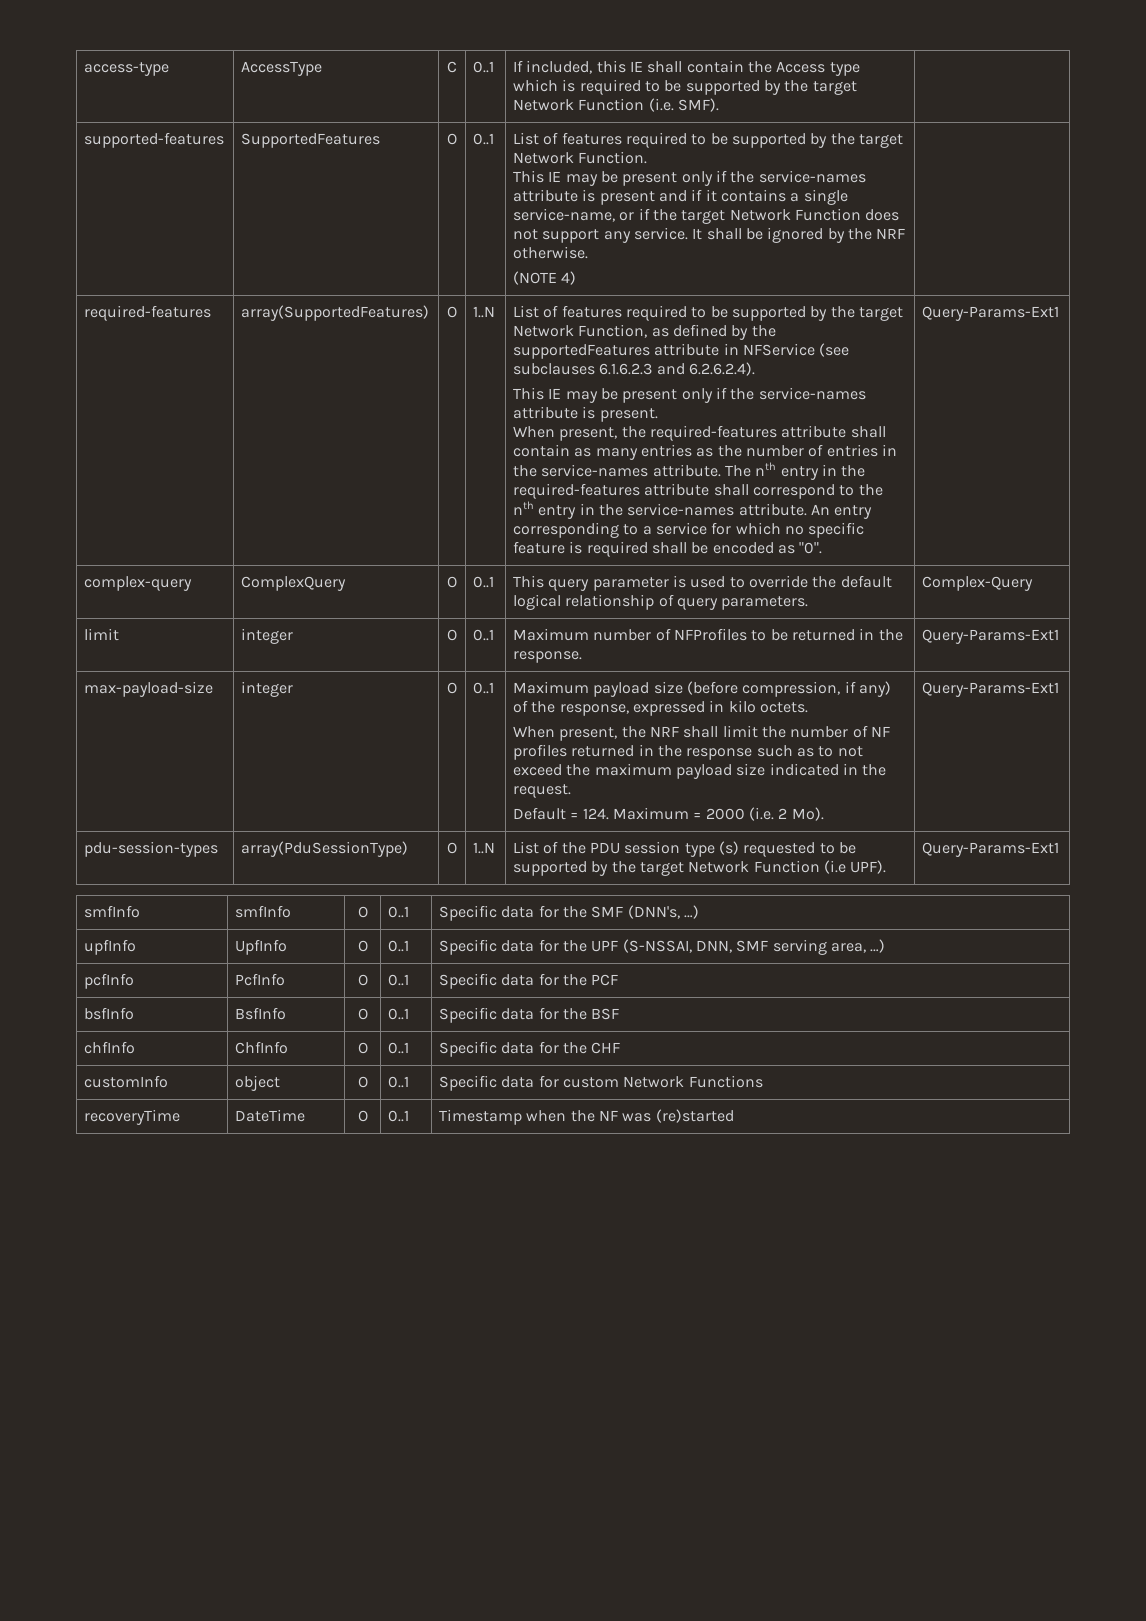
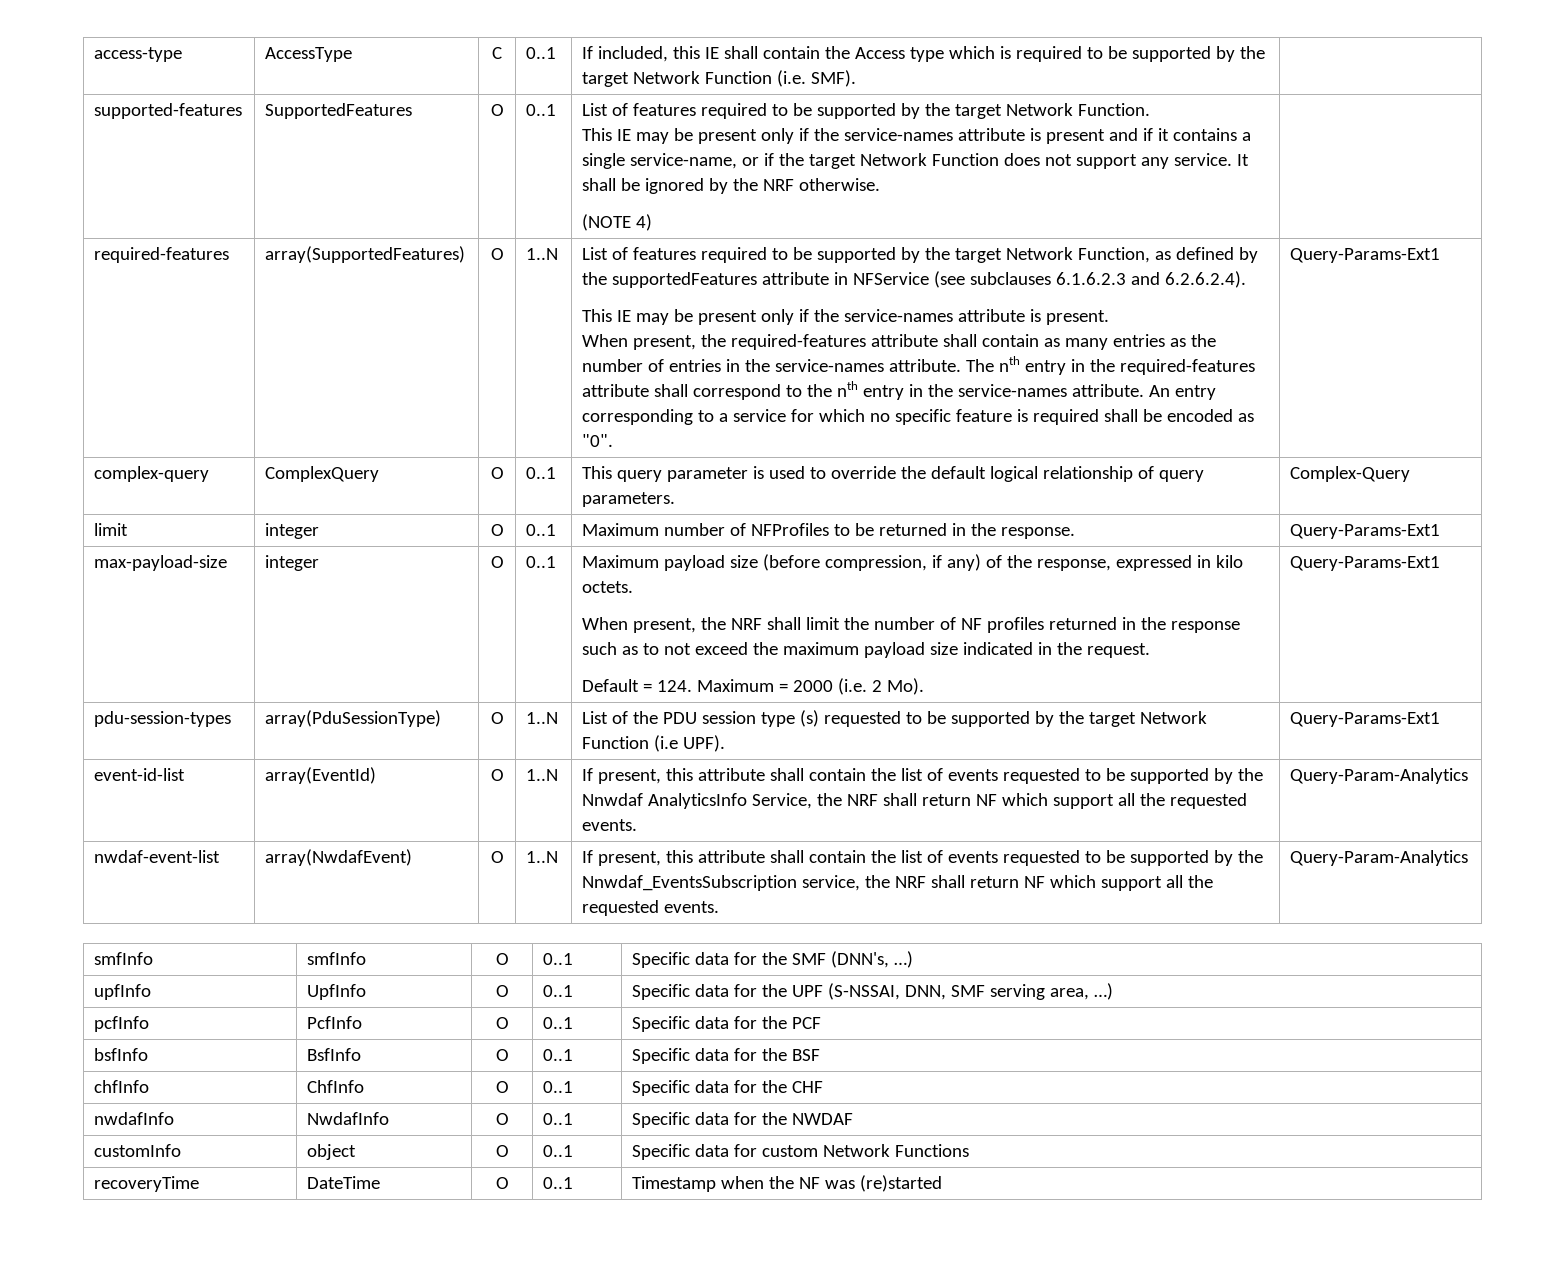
+ event-id-list | array(EventId) | O | 1..N | If present, this attribute shall contain the list of events requested to be supported by the Nnwdaf AnalyticsInfo Service, the NRF shall return NF which support all the requested events. | Query-Param-Analytics
+ nwdaf-event-list | array(NwdafEvent) | O | 1..N | If present, this attribute shall contain the list of events requested to be supported by the Nnwdaf_EventsSubscription service, the NRF shall return NF which support all the requested events. | Query-Param-Analytics
+ nwdafInfo | NwdafInfo | O | 0..1 | Specific data for the NWDAF

